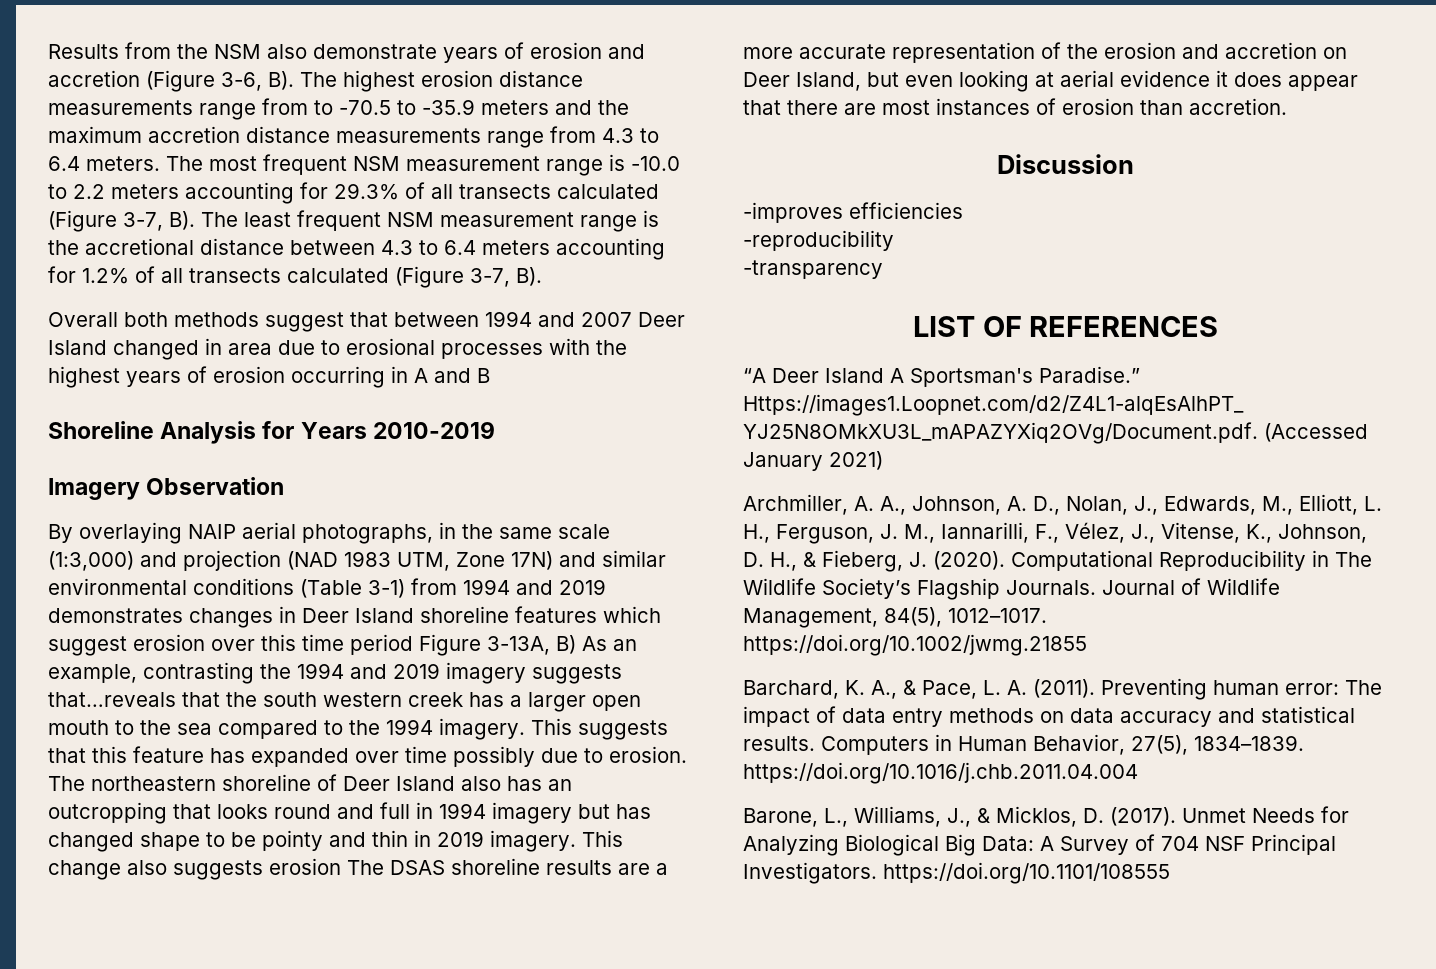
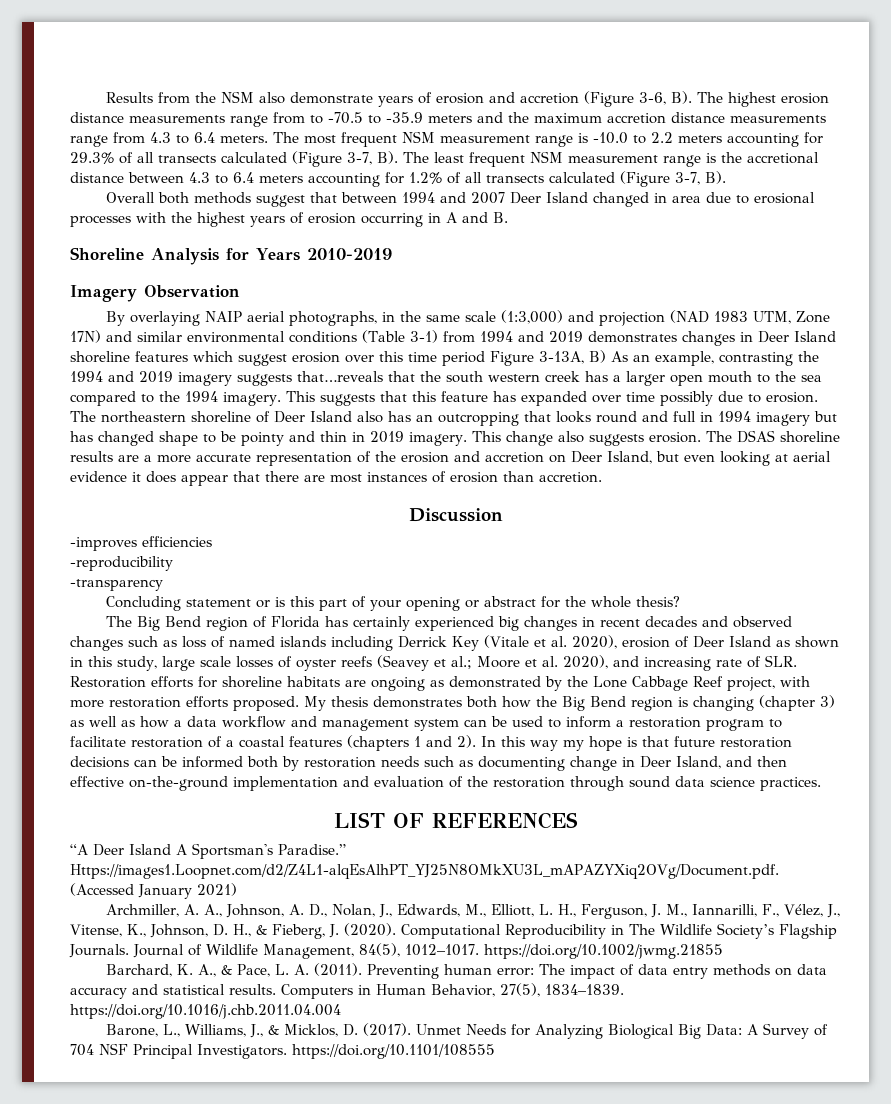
- Overall both methods suggest that between 1994 and 2007 Deer Island changed in area due to erosional processes with the highest years of erosion occurring in A and B
+ Overall both methods suggest that between 1994 and 2007 Deer Island changed in area due to erosional processes with the highest years of erosion occurring in A and B.
- This change also suggests erosion The DSAS shoreline results are a more accurate representation of the erosion and accretion on Deer Island, but even looking at aerial evidence it does appear that there are most instances of erosion than accretion.
+ This change also suggests erosion. The DSAS shoreline results are a more accurate representation of the erosion and accretion on Deer Island, but even looking at aerial evidence it does appear that there are most instances of erosion than accretion.
+ Concluding statement or is this part of your opening or abstract for the whole thesis?
+ The Big Bend region of Florida has certainly experienced big changes in recent decades and observed changes such as loss of named islands including Derrick Key (Vitale et al. 2020), erosion of Deer Island as shown in this study, large scale losses of oyster reefs (Seavey et al.; Moore et al. 2020), and increasing rate of SLR. Restoration efforts for shoreline habitats are ongoing as demonstrated by the Lone Cabbage Reef project, with more restoration efforts proposed. My thesis demonstrates both how the Big Bend region is changing (chapter 3) as well as how a data workflow and management system can be used to inform a restoration program to facilitate restoration of a coastal features (chapters 1 and 2). In this way my hope is that future restoration decisions can be informed both by restoration needs such as documenting change in Deer Island, and then effective on-the-ground implementation and evaluation of the restoration through sound data science practices.

